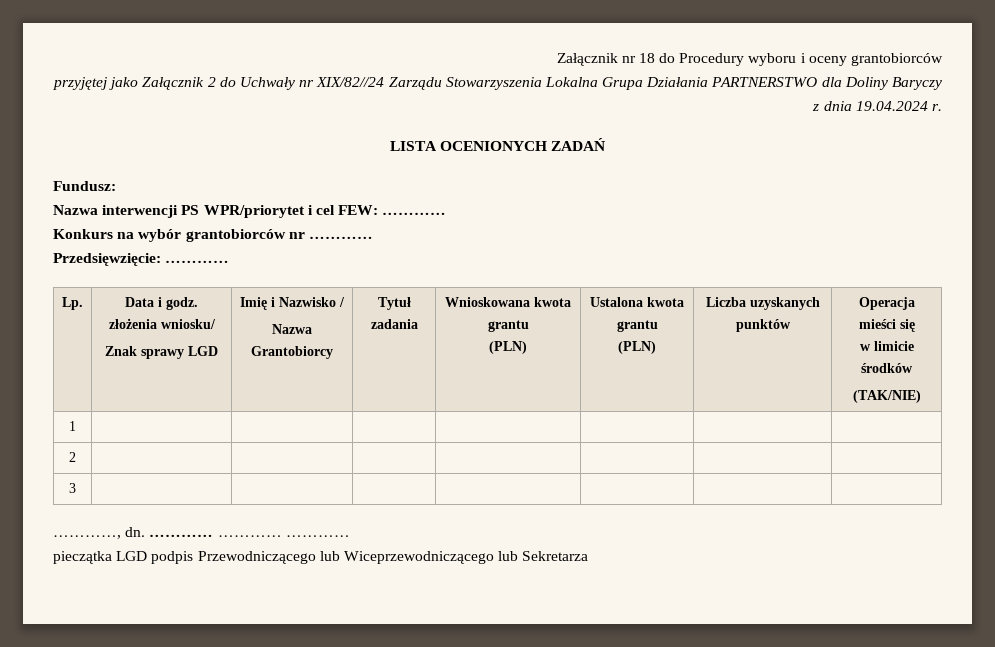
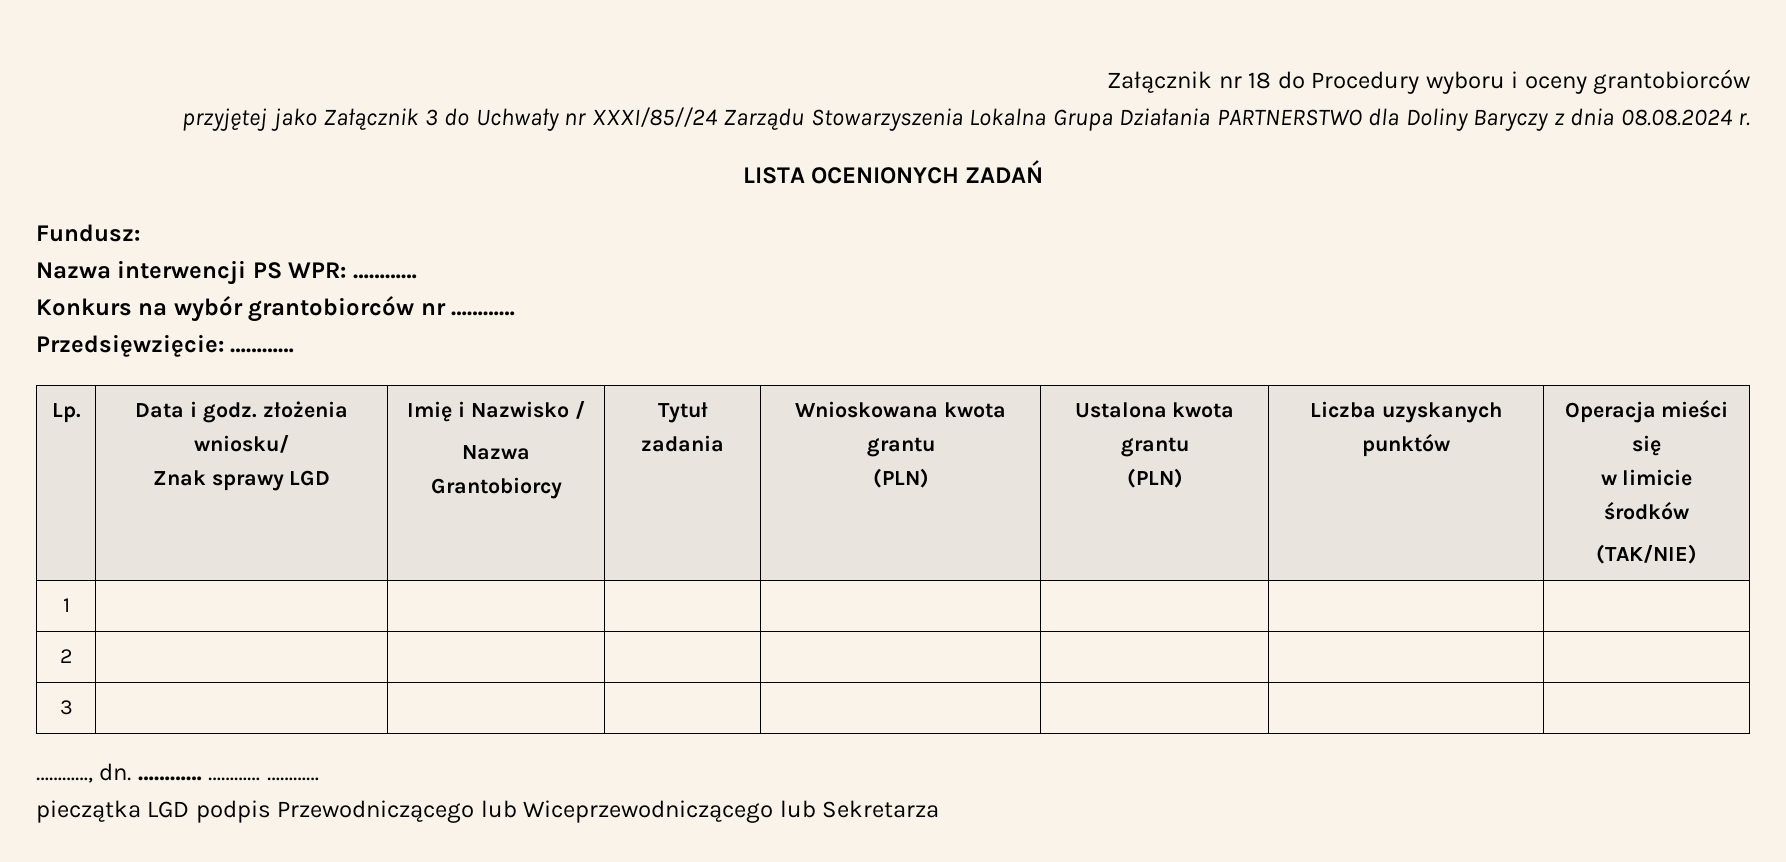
- przyjętej jako Załącznik 2 do Uchwały nr XIX/82//24 Zarządu Stowarzyszenia Lokalna Grupa Działania PARTNERSTWO dla Doliny Baryczy z dnia 19.04.2024 r.
+ przyjętej jako Załącznik 3 do Uchwały nr XXXI/85//24 Zarządu Stowarzyszenia Lokalna Grupa Działania PARTNERSTWO dla Doliny Baryczy z dnia 08.08.2024 r.
- Nazwa interwencji PS WPR/priorytet i cel FEW: …………
+ Nazwa interwencji PS WPR: …………

